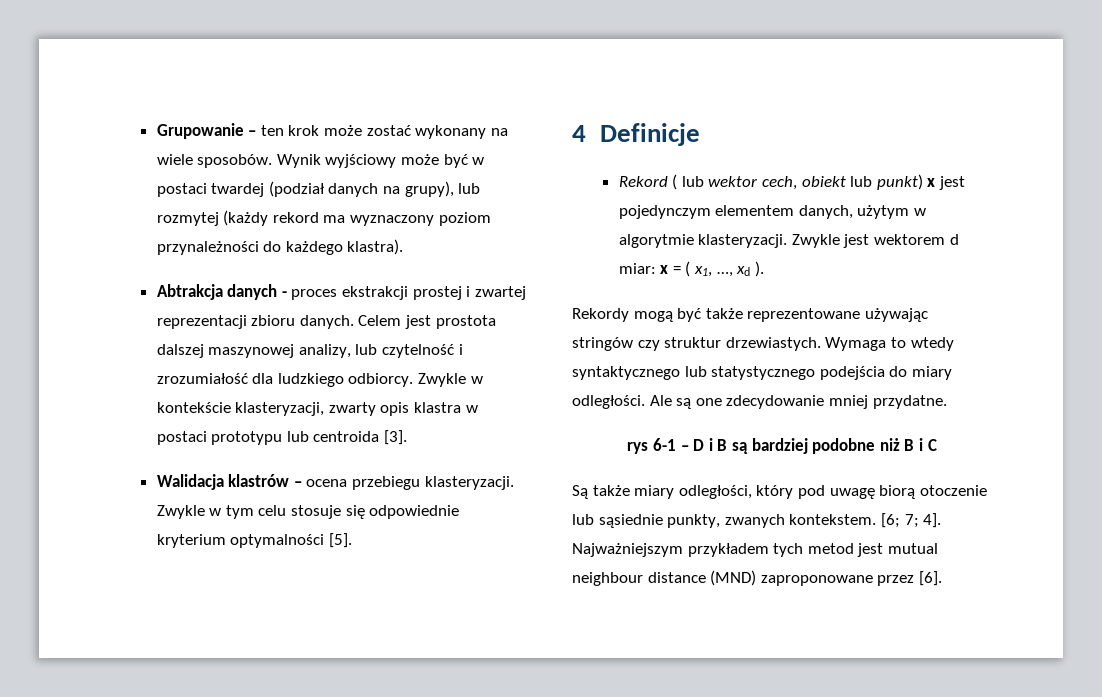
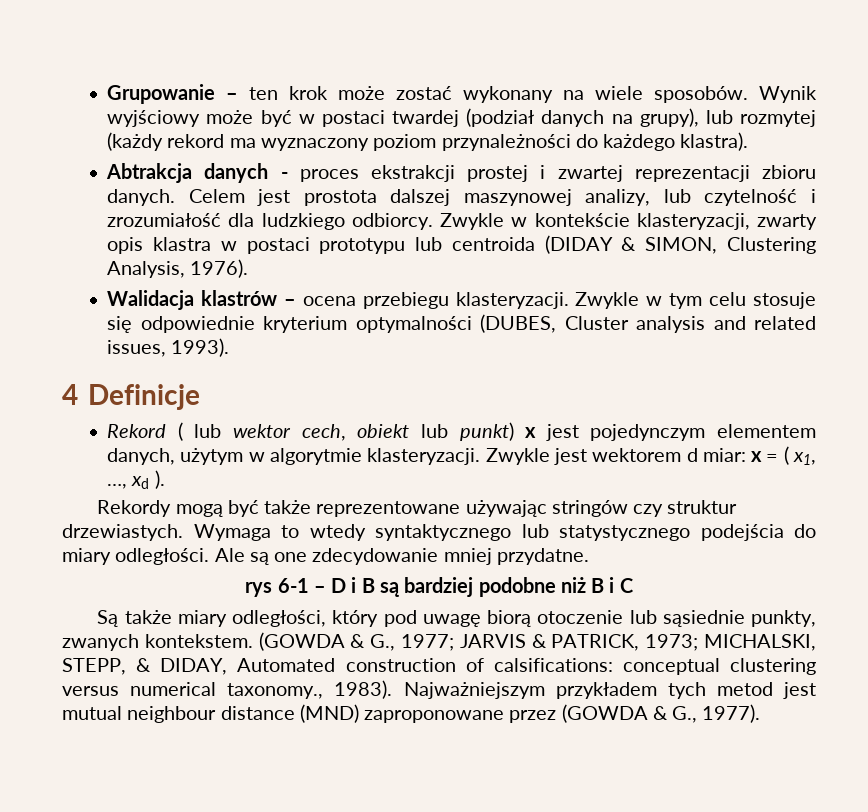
- Zwykle w kontekście klasteryzacji, zwarty opis klastra w postaci prototypu lub centroida [3].
+ Zwykle w kontekście klasteryzacji, zwarty opis klastra w postaci prototypu lub centroida (DIDAY & SIMON, Clustering Analysis, 1976).
- Zwykle w tym celu stosuje się odpowiednie kryterium optymalności [5].
+ Zwykle w tym celu stosuje się odpowiednie kryterium optymalności (DUBES, Cluster analysis and related issues, 1993).
- [6; 7; 4].
+ (GOWDA & G., 1977; JARVIS & PATRICK, 1973; MICHALSKI, STEPP, & DIDAY, Automated construction of calsifications: conceptual clustering versus numerical taxonomy., 1983).
- Najważniejszym przykładem tych metod jest mutual neighbour distance (MND) zaproponowane przez [6].
+ Najważniejszym przykładem tych metod jest mutual neighbour distance (MND) zaproponowane przez (GOWDA & G., 1977).

